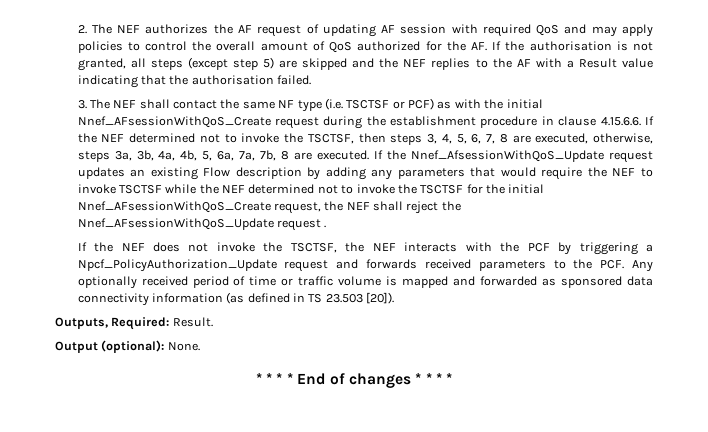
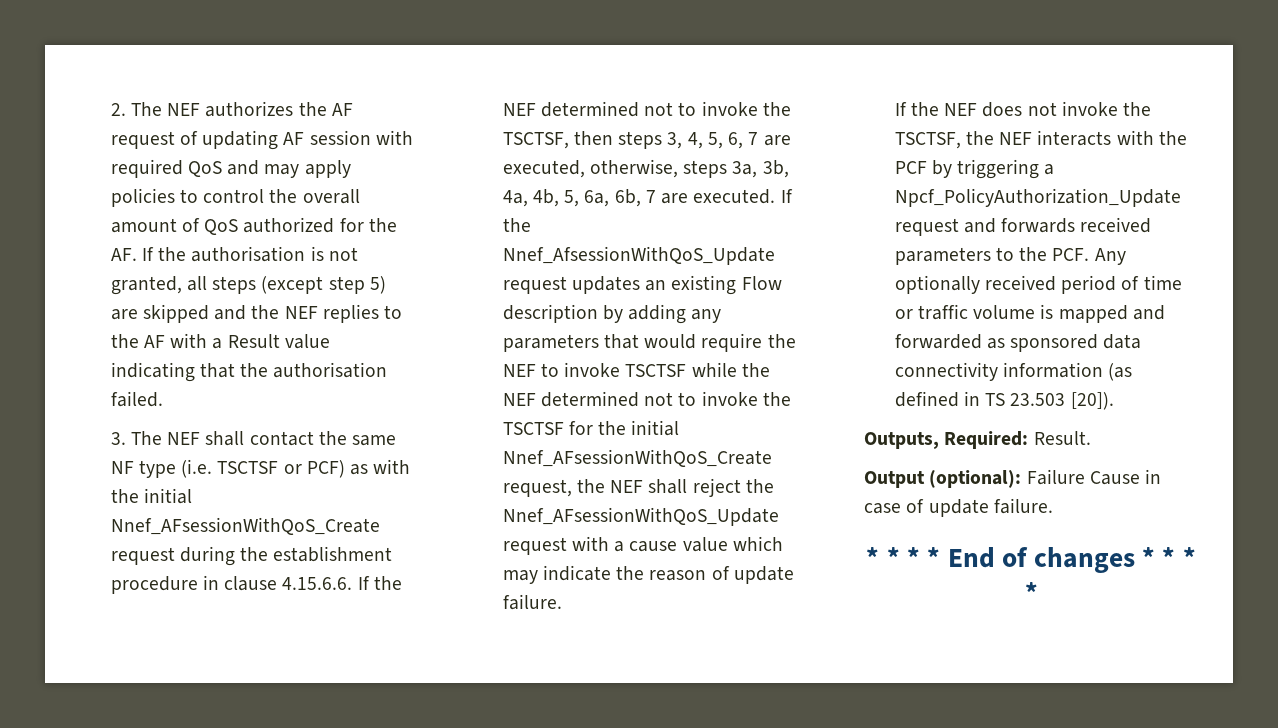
- 3. The NEF shall contact the same NF type (i.e. TSCTSF or PCF) as with the initial Nnef_AFsessionWithQoS_Create request during the establishment procedure in clause 4.15.6.6. If the NEF determined not to invoke the TSCTSF, then steps 3, 4, 5, 6, 7, 8 are executed, otherwise, steps 3a, 3b, 4a, 4b, 5, 6a, 7a, 7b, 8 are executed.
+ 3. The NEF shall contact the same NF type (i.e. TSCTSF or PCF) as with the initial Nnef_AFsessionWithQoS_Create request during the establishment procedure in clause 4.15.6.6. If the NEF determined not to invoke the TSCTSF, then steps 3, 4, 5, 6, 7 are executed, otherwise, steps 3a, 3b, 4a, 4b, 5, 6a, 6b, 7 are executed.
- If the Nnef_AfsessionWithQoS_Update request updates an existing Flow description by adding any parameters that would require the NEF to invoke TSCTSF while the NEF determined not to invoke the TSCTSF for the initial Nnef_AFsessionWithQoS_Create request, the NEF shall reject the Nnef_AFsessionWithQoS_Update request .
+ If the Nnef_AfsessionWithQoS_Update request updates an existing Flow description by adding any parameters that would require the NEF to invoke TSCTSF while the NEF determined not to invoke the TSCTSF for the initial Nnef_AFsessionWithQoS_Create request, the NEF shall reject the Nnef_AFsessionWithQoS_Update request with a cause value which may indicate the reason of update failure.
- Output (optional): None.
+ Output (optional): Failure Cause in case of update failure.

